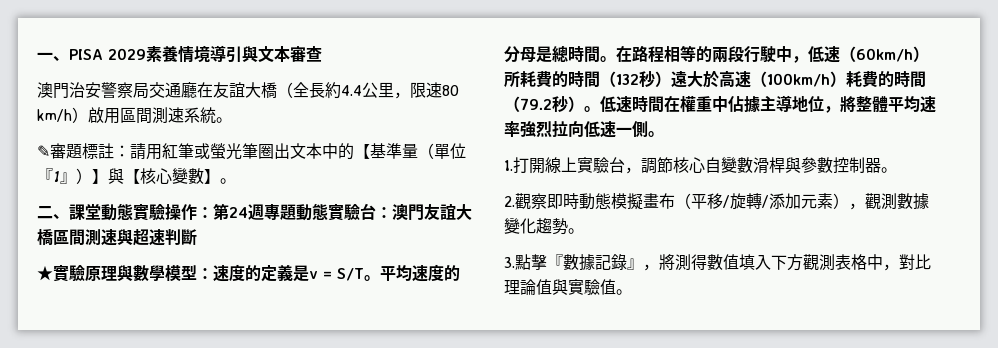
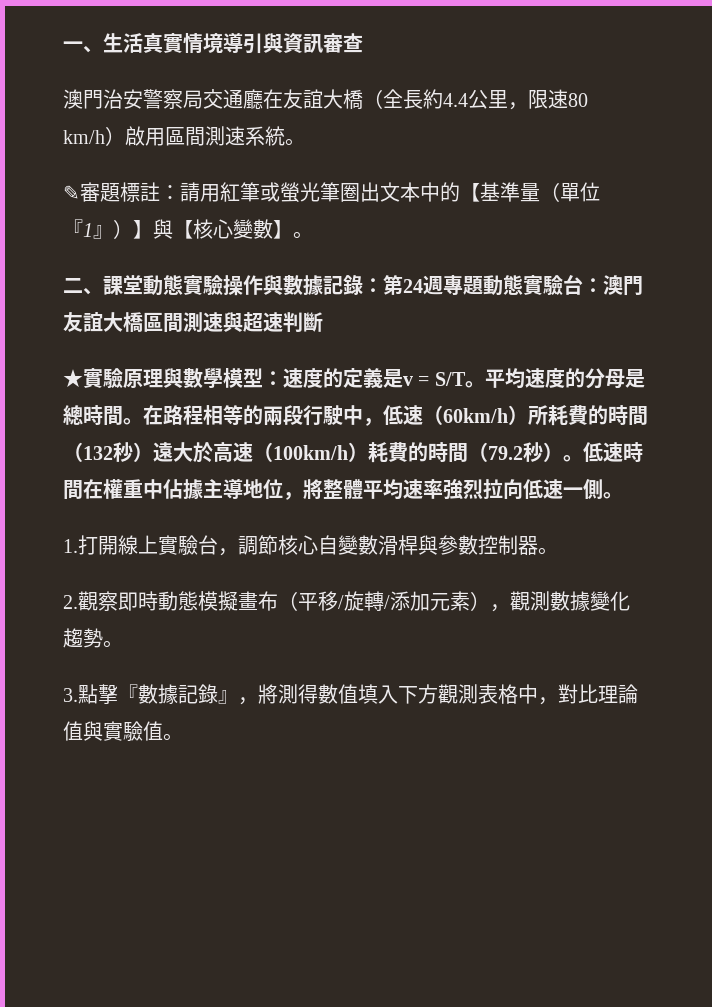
- 一、PISA 2029素養情境導引與文本審查
+ 一、生活真實情境導引與資訊審查
- 二、課堂動態實驗操作：第24週專題動態實驗台：澳門友誼大橋區間測速與超速判斷
+ 二、課堂動態實驗操作與數據記錄：第24週專題動態實驗台：澳門友誼大橋區間測速與超速判斷

